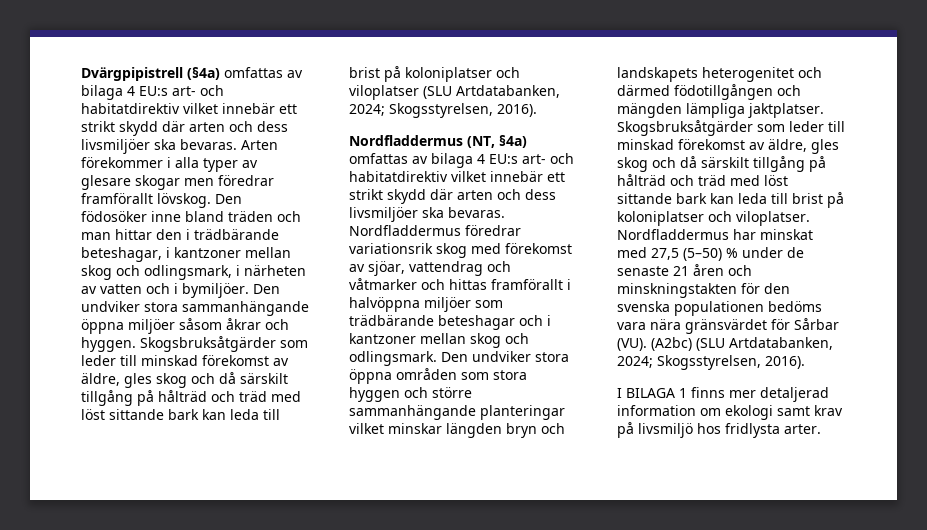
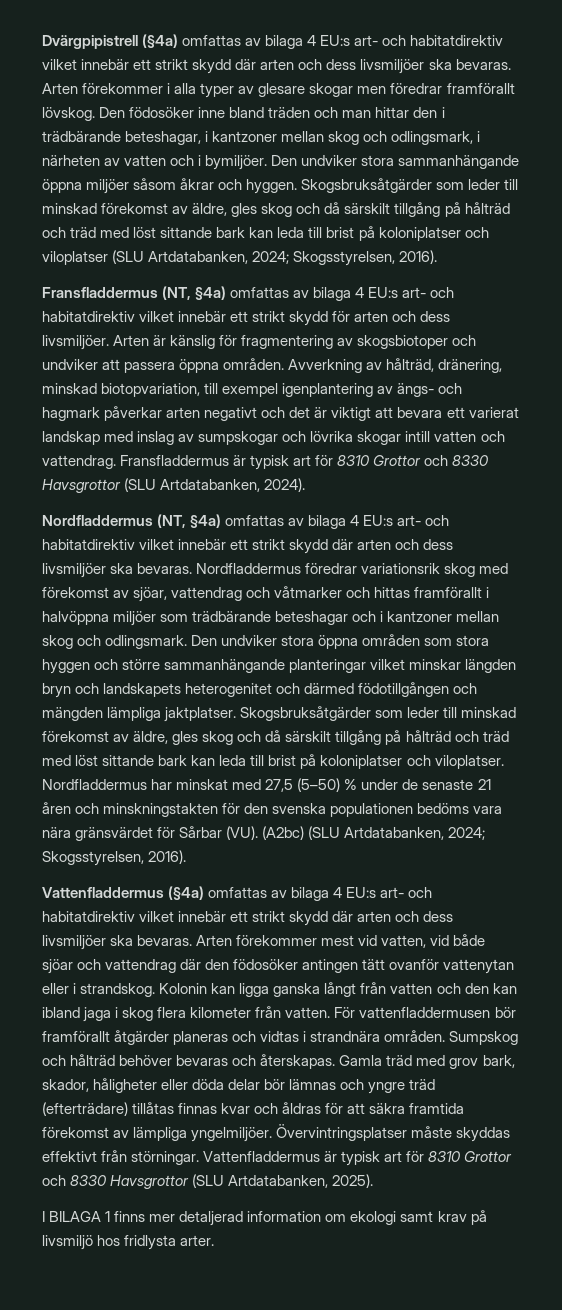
+ Fransfladdermus (NT, §4a) omfattas av bilaga 4 EU:s art- och habitatdirektiv vilket innebär ett strikt skydd för arten och dess livsmiljöer. Arten är känslig för fragmentering av skogsbiotoper och undviker att passera öppna områden. Avverkning av hålträd, dränering, minskad biotopvariation, till exempel igenplantering av ängs- och hagmark påverkar arten negativt och det är viktigt att bevara ett varierat landskap med inslag av sumpskogar och lövrika skogar intill vatten och vattendrag. Fransfladdermus är typisk art för 8310 Grottor och 8330 Havsgrottor (SLU Artdatabanken, 2024).
+ Vattenfladdermus (§4a) omfattas av bilaga 4 EU:s art- och habitatdirektiv vilket innebär ett strikt skydd där arten och dess livsmiljöer ska bevaras. Arten förekommer mest vid vatten, vid både sjöar och vattendrag där den födosöker antingen tätt ovanför vattenytan eller i strandskog. Kolonin kan ligga ganska långt från vatten och den kan ibland jaga i skog flera kilometer från vatten. För vattenfladdermusen bör framförallt åtgärder planeras och vidtas i strandnära områden. Sumpskog och hålträd behöver bevaras och återskapas. Gamla träd med grov bark, skador, håligheter eller döda delar bör lämnas och yngre träd (efterträdare) tillåtas finnas kvar och åldras för att säkra framtida förekomst av lämpliga yngelmiljöer. Övervintringsplatser måste skyddas effektivt från störningar. Vattenfladdermus är typisk art för 8310 Grottor och 8330 Havsgrottor (SLU Artdatabanken, 2025).

